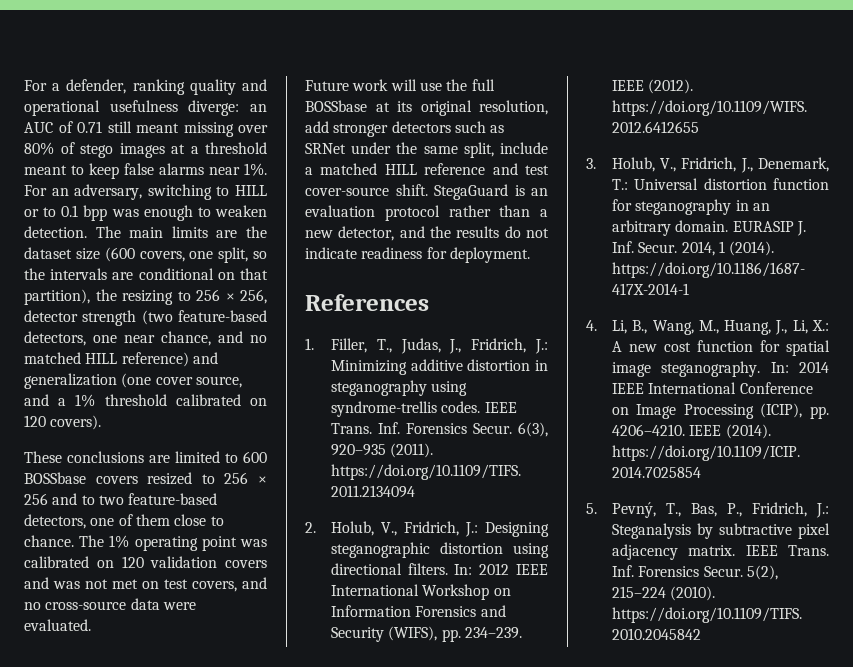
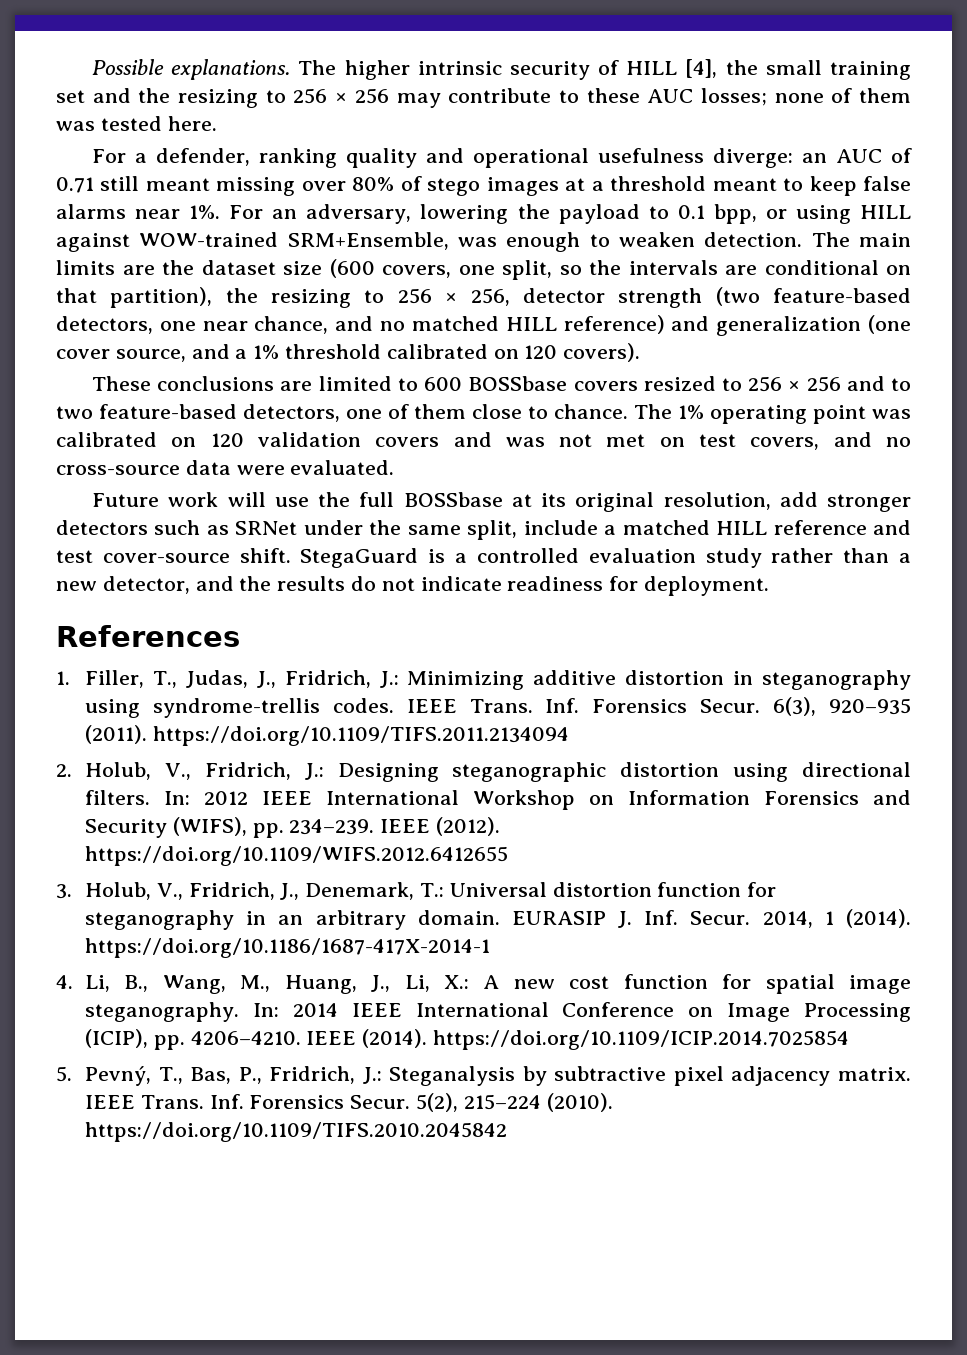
+ Possible explanations. The higher intrinsic security of HILL [4], the small training set and the resizing to 256 × 256 may contribute to these AUC losses; none of them was tested here.
- For an adversary, switching to HILL or to 0.1 bpp was enough to weaken detection.
+ For an adversary, lowering the payload to 0.1 bpp, or using HILL against WOW-trained SRM+Ensemble, was enough to weaken detection.
- StegaGuard is an evaluation protocol rather than a new detector, and the results do not indicate readiness for deployment.
+ StegaGuard is a controlled evaluation study rather than a new detector, and the results do not indicate readiness for deployment.

